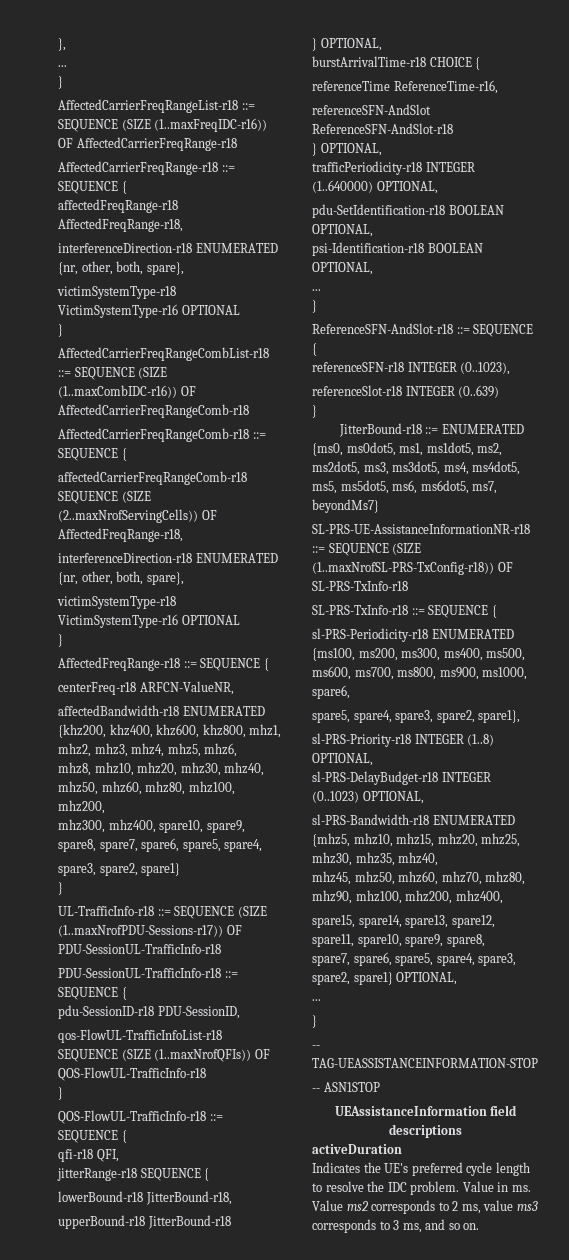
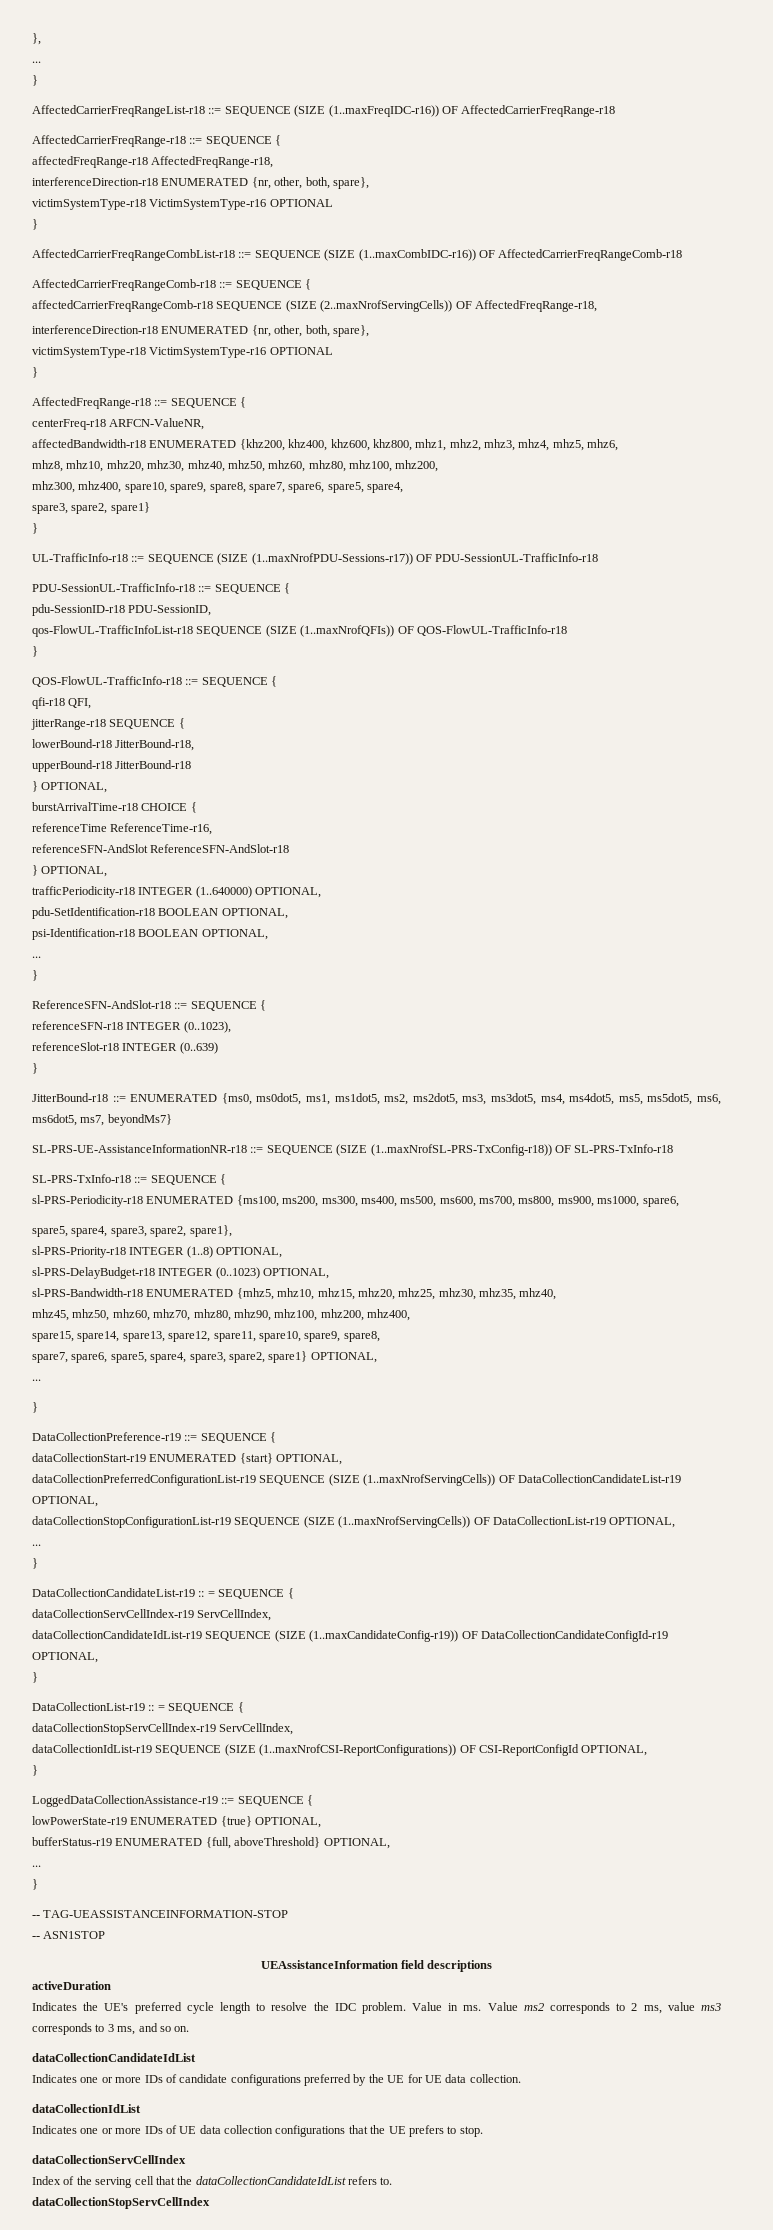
+ DataCollectionPreference-r19 ::= SEQUENCE {
+ dataCollectionStart-r19 ENUMERATED {start} OPTIONAL,
+ dataCollectionPreferredConfigurationList-r19 SEQUENCE (SIZE (1..maxNrofServingCells)) OF DataCollectionCandidateList-r19 OPTIONAL,
+ dataCollectionStopConfigurationList-r19 SEQUENCE (SIZE (1..maxNrofServingCells)) OF DataCollectionList-r19 OPTIONAL,
+ ...
+ }
+ DataCollectionCandidateList-r19 :: = SEQUENCE {
+ dataCollectionServCellIndex-r19 ServCellIndex,
+ dataCollectionCandidateIdList-r19 SEQUENCE (SIZE (1..maxCandidateConfig-r19)) OF DataCollectionCandidateConfigId-r19 OPTIONAL,
+ }
+ DataCollectionList-r19 :: = SEQUENCE {
+ dataCollectionStopServCellIndex-r19 ServCellIndex,
+ dataCollectionIdList-r19 SEQUENCE (SIZE (1..maxNrofCSI-ReportConfigurations)) OF CSI-ReportConfigId OPTIONAL,
+ }
+ LoggedDataCollectionAssistance-r19 ::= SEQUENCE {
+ lowPowerState-r19 ENUMERATED {true} OPTIONAL,
+ bufferStatus-r19 ENUMERATED {full, aboveThreshold} OPTIONAL,
+ ...
+ }
  Value ms2 corresponds to 2 ms, value ms3 corresponds to 3 ms, and so on.
+ dataCollectionCandidateIdList
+ Indicates one or more IDs of candidate configurations preferred by the UE for UE data collection.
+ dataCollectionIdList
+ Indicates one or more IDs of UE data collection configurations that the UE prefers to stop.
+ dataCollectionServCellIndex
+ Index of the serving cell that the dataCollectionCandidateIdList refers to.
+ dataCollectionStopServCellIndex

